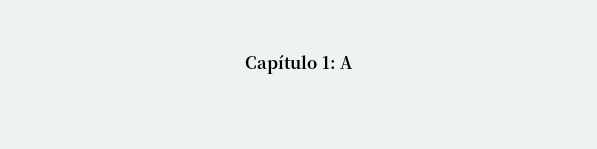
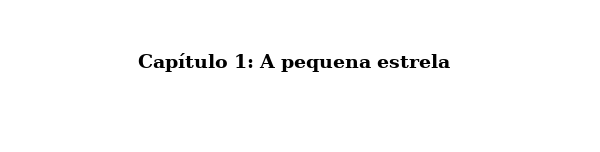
- Capítulo 1: A
+ Capítulo 1: A pequena estrela

